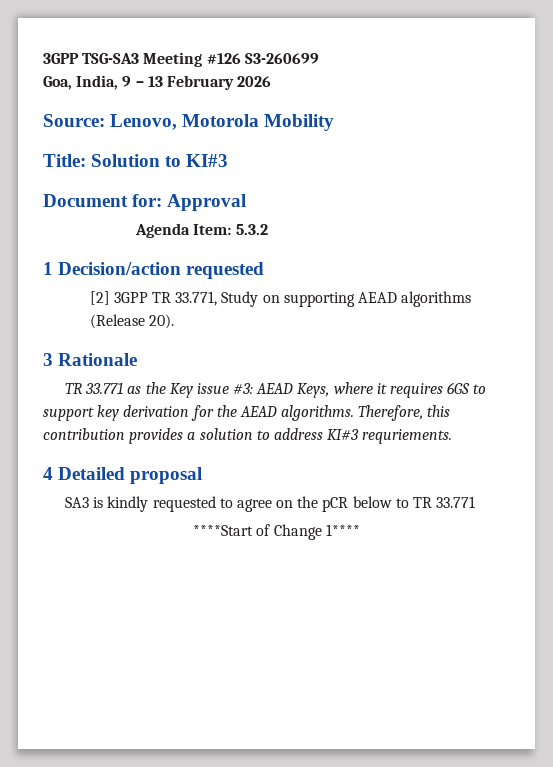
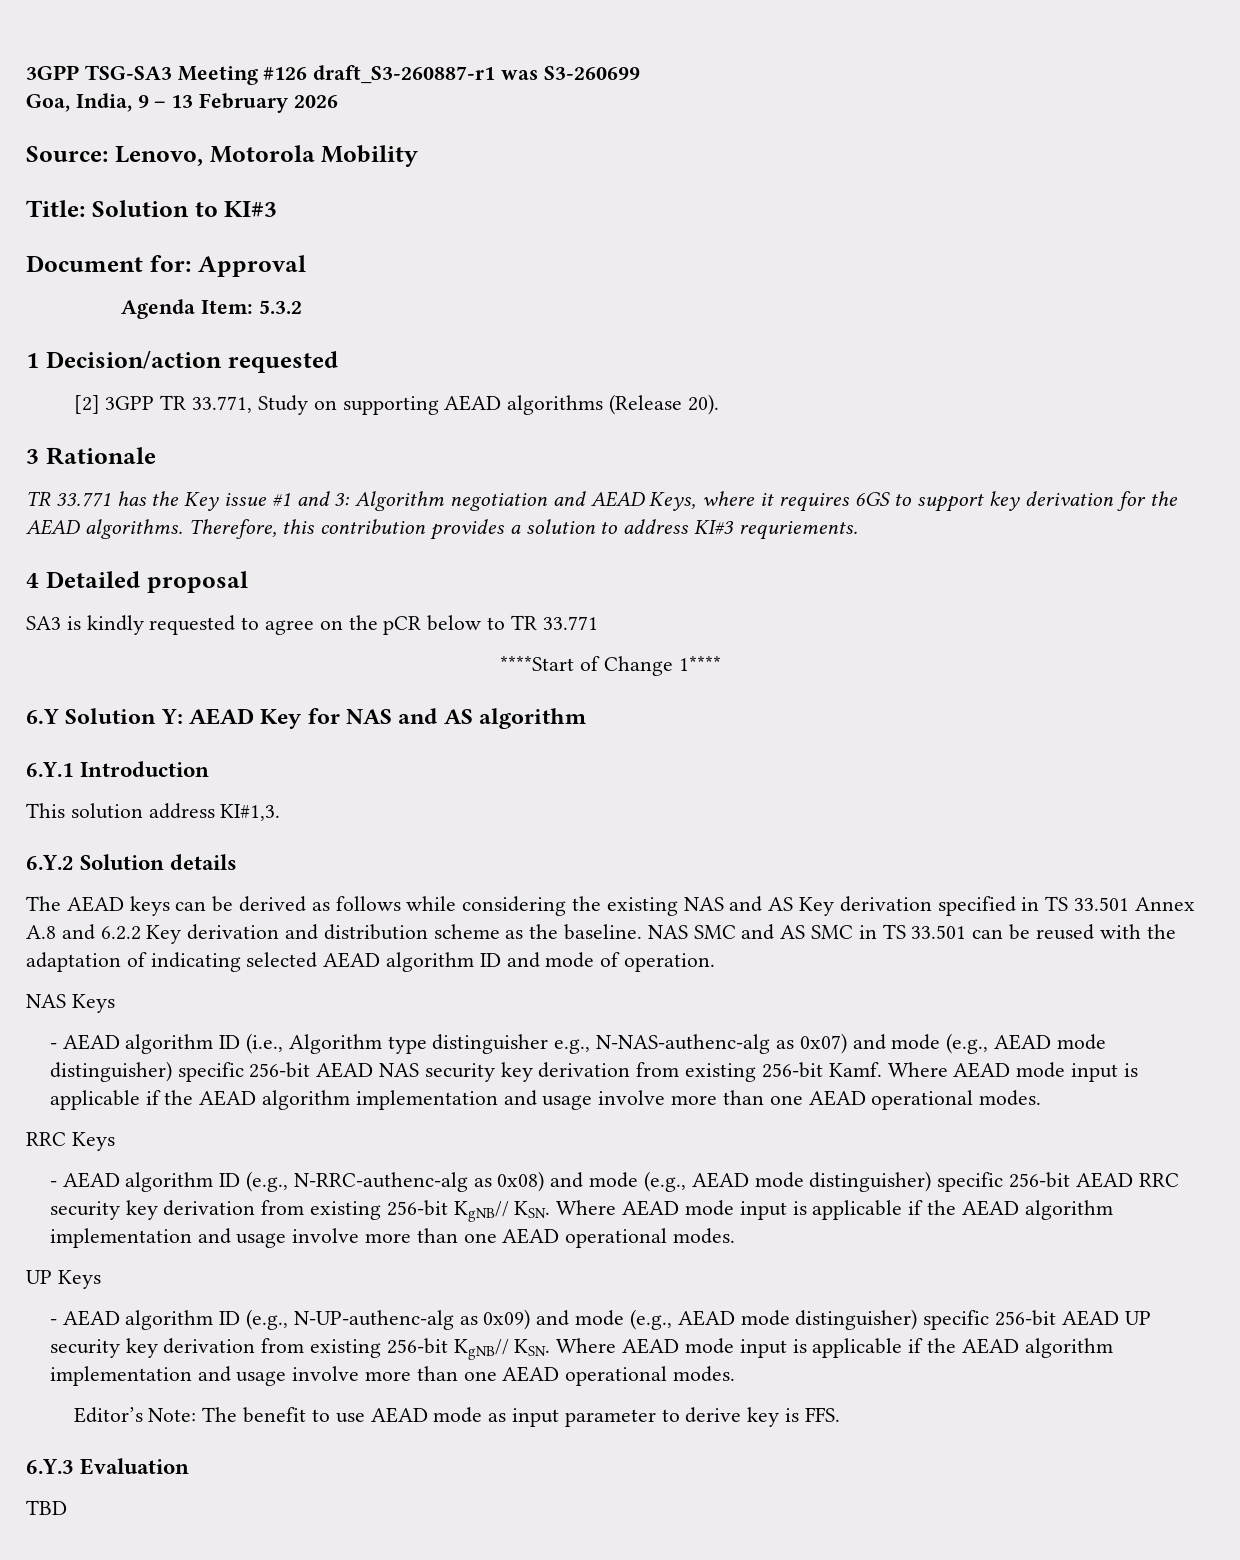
- 3GPP TSG-SA3 Meeting #126 S3-260699
+ 3GPP TSG-SA3 Meeting #126 draft_S3-260887-r1 was S3-260699
- TR 33.771 as the Key issue #3: AEAD Keys, where it requires 6GS to support key derivation for the AEAD algorithms.
+ TR 33.771 has the Key issue #1 and 3: Algorithm negotiation and AEAD Keys, where it requires 6GS to support key derivation for the AEAD algorithms.
+ 6.Y Solution Y: AEAD Key for NAS and AS algorithm
+ 6.Y.1 Introduction
+ This solution address KI#1,3.
+ 6.Y.2 Solution details
+ The AEAD keys can be derived as follows while considering the existing NAS and AS Key derivation specified in TS 33.501 Annex A.8 and 6.2.2 Key derivation and distribution scheme as the baseline. NAS SMC and AS SMC in TS 33.501 can be reused with the adaptation of indicating selected AEAD algorithm ID and mode of operation.
+ NAS Keys
+ - AEAD algorithm ID (i.e., Algorithm type distinguisher e.g., N-NAS-authenc-alg as 0x07) and mode (e.g., AEAD mode distinguisher) specific 256-bit AEAD NAS security key derivation from existing 256-bit Kamf. Where AEAD mode input is applicable if the AEAD algorithm implementation and usage involve more than one AEAD operational modes.
+ RRC Keys
+ - AEAD algorithm ID (e.g., N-RRC-authenc-alg as 0x08) and mode (e.g., AEAD mode distinguisher) specific 256-bit AEAD RRC security key derivation from existing 256-bit KgNB// KSN. Where AEAD mode input is applicable if the AEAD algorithm implementation and usage involve more than one AEAD operational modes.
+ UP Keys
+ - AEAD algorithm ID (e.g., N-UP-authenc-alg as 0x09) and mode (e.g., AEAD mode distinguisher) specific 256-bit AEAD UP security key derivation from existing 256-bit KgNB// KSN. Where AEAD mode input is applicable if the AEAD algorithm implementation and usage involve more than one AEAD operational modes.
+ Editor’s Note: The benefit to use AEAD mode as input parameter to derive key is FFS.
+ 6.Y.3 Evaluation
+ TBD

